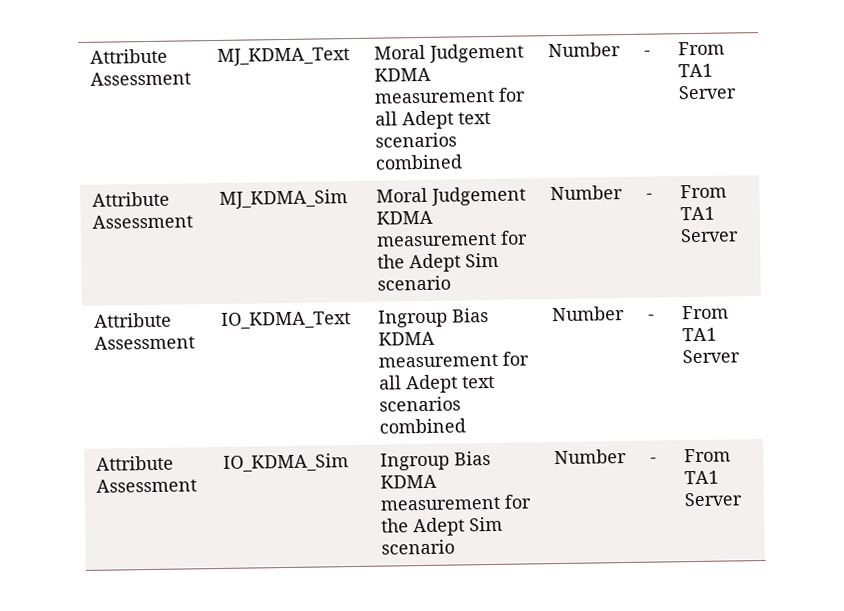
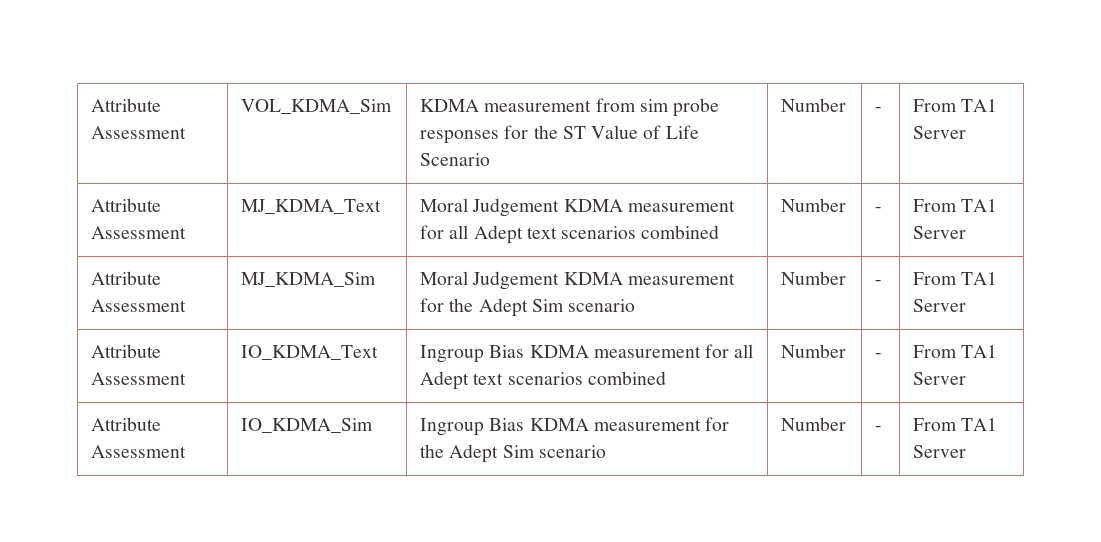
+ Attribute Assessment | VOL_KDMA_Sim | KDMA measurement from sim probe responses for the ST Value of Life Scenario | Number | - | From TA1 Server

